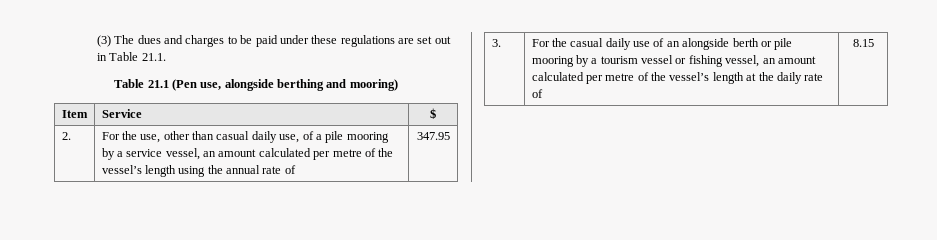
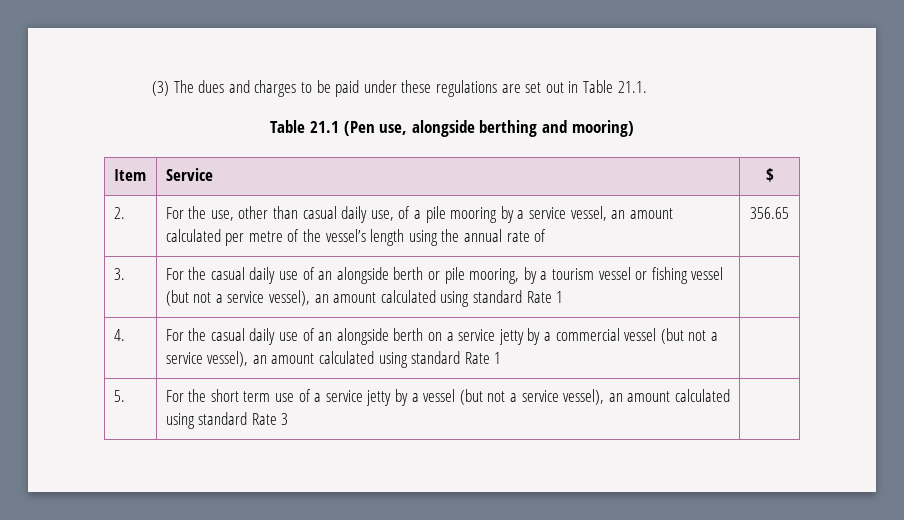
- 2. | For the use, other than casual daily use, of a pile mooring by a service vessel, an amount calculated per metre of the vessel’s length using the annual rate of | 347.95
+ 2. | For the use, other than casual daily use, of a pile mooring by a service vessel, an amount calculated per metre of the vessel’s length using the annual rate of | 356.65
- 3. | For the casual daily use of an alongside berth or pile mooring by a tourism vessel or fishing vessel, an amount calculated per metre of the vessel’s length at the daily rate of | 8.15
+ 3. | For the casual daily use of an alongside berth or pile mooring, by a tourism vessel or fishing vessel (but not a service vessel), an amount calculated using standard Rate 1 |
+ 4. | For the casual daily use of an alongside berth on a service jetty by a commercial vessel (but not a service vessel), an amount calculated using standard Rate 1 |
+ 5. | For the short term use of a service jetty by a vessel (but not a service vessel), an amount calculated using standard Rate 3 |

